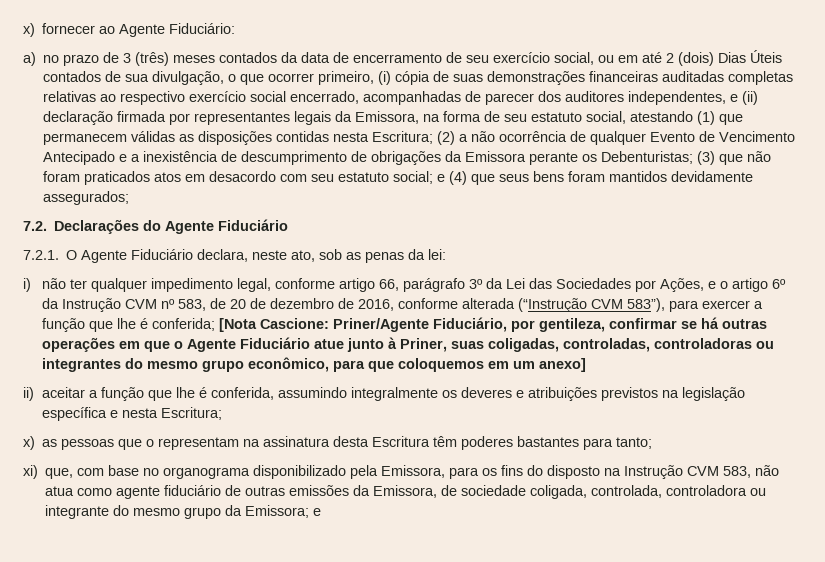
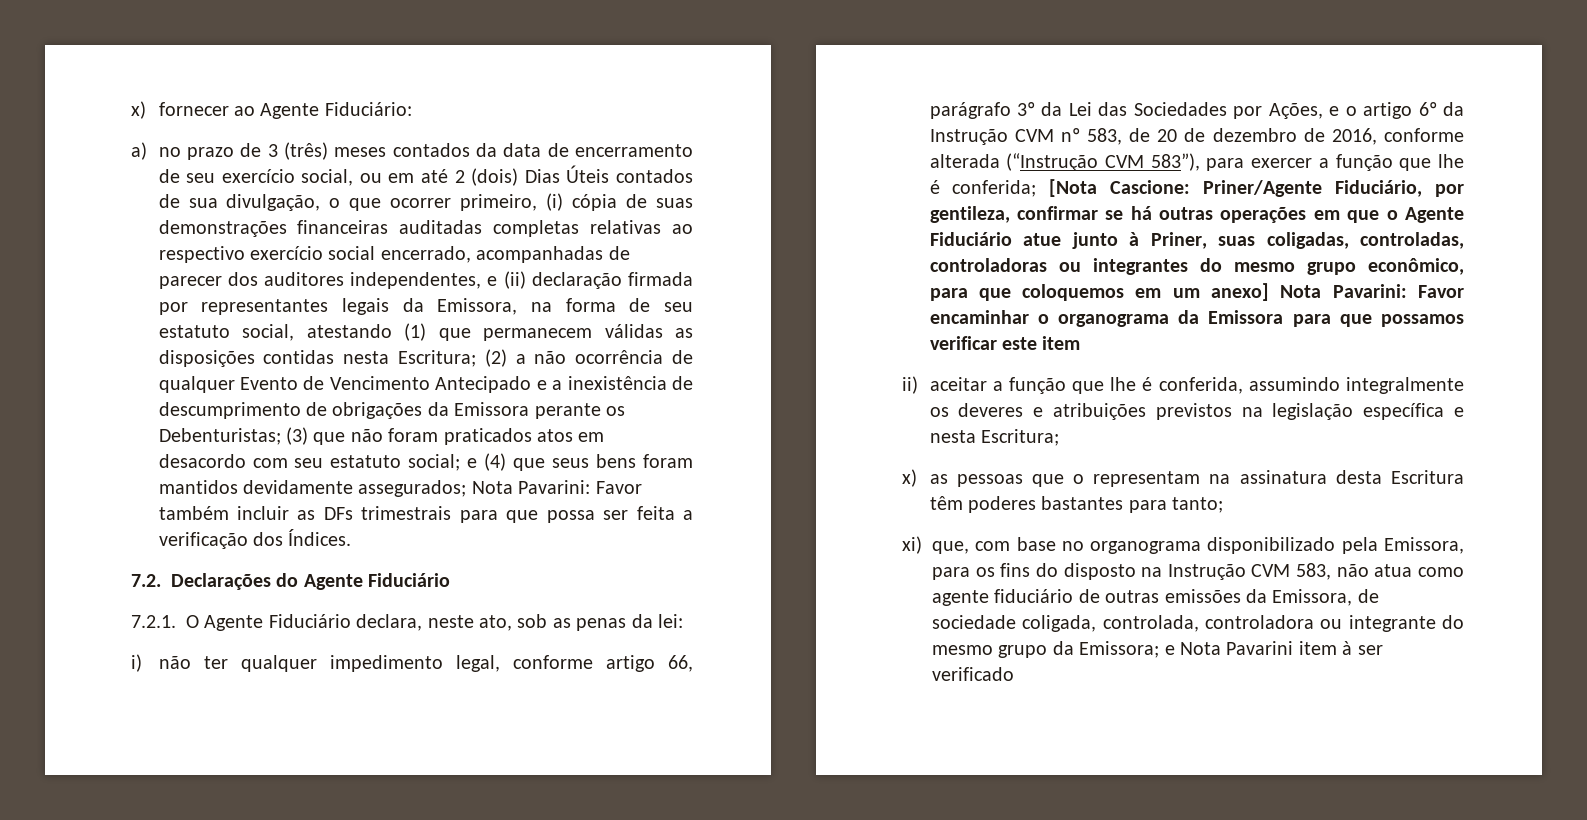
+ Nota Pavarini: Favor também incluir as DFs trimestrais para que possa ser feita a verificação dos Índices.
- Priner/Agente Fiduciário, por gentileza, confirmar se há outras operações em que o Agente Fiduciário atue junto à Priner, suas coligadas, controladas, controladoras ou integrantes do mesmo grupo econômico, para que coloquemos em um anexo]
+ Priner/Agente Fiduciário, por gentileza, confirmar se há outras operações em que o Agente Fiduciário atue junto à Priner, suas coligadas, controladas, controladoras ou integrantes do mesmo grupo econômico, para que coloquemos em um anexo] Nota Pavarini: Favor encaminhar o organograma da Emissora para que possamos verificar este item
- xi) que, com base no organograma disponibilizado pela Emissora, para os fins do disposto na Instrução CVM 583, não atua como agente fiduciário de outras emissões da Emissora, de sociedade coligada, controlada, controladora ou integrante do mesmo grupo da Emissora; e
+ xi) que, com base no organograma disponibilizado pela Emissora, para os fins do disposto na Instrução CVM 583, não atua como agente fiduciário de outras emissões da Emissora, de sociedade coligada, controlada, controladora ou integrante do mesmo grupo da Emissora; e Nota Pavarini item à ser verificado

